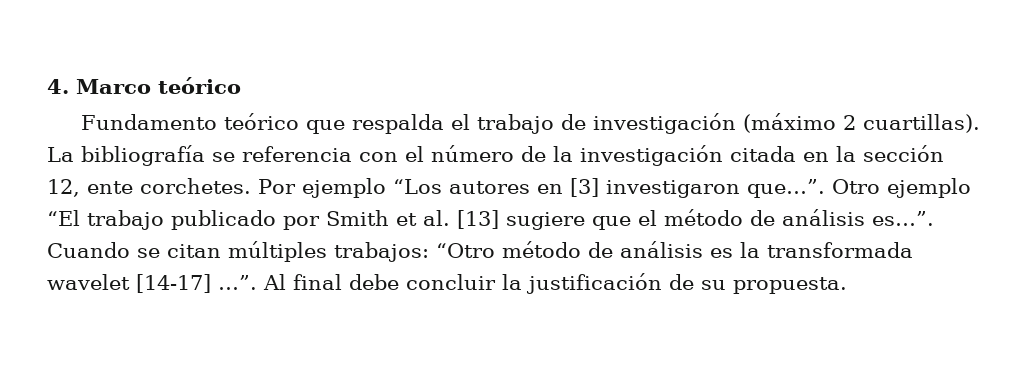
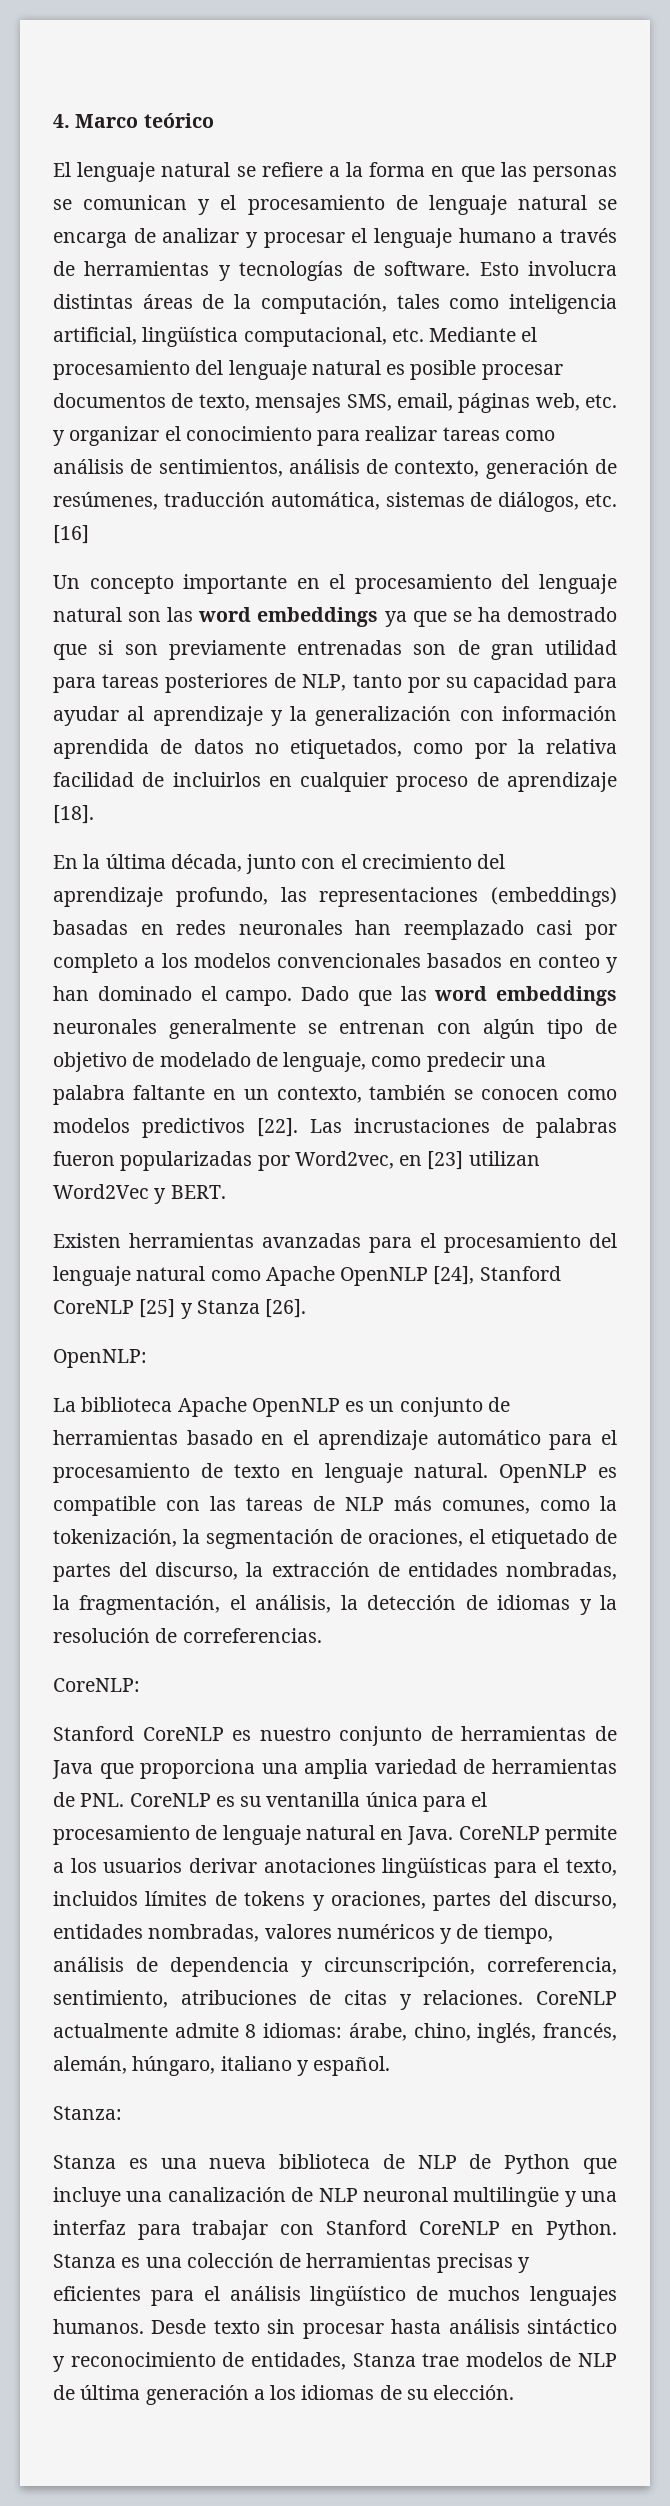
- Fundamento teórico que respalda el trabajo de investigación (máximo 2 cuartillas). La bibliografía se referencia con el número de la investigación citada en la sección 12, ente corchetes. Por ejemplo “Los autores en [3] investigaron que…”. Otro ejemplo “El trabajo publicado por Smith et al. [13] sugiere que el método de análisis es…”. Cuando se citan múltiples trabajos: “Otro método de análisis es la transformada wavelet [14-17] …”. Al final debe concluir la justificación de su propuesta.
+ El lenguaje natural se refiere a la forma en que las personas se comunican y el procesamiento de lenguaje natural se encarga de analizar y procesar el lenguaje humano a través de herramientas y tecnologías de software. Esto involucra distintas áreas de la computación, tales como inteligencia artificial, lingüística computacional, etc. Mediante el procesamiento del lenguaje natural es posible procesar documentos de texto, mensajes SMS, email, páginas web, etc. y organizar el conocimiento para realizar tareas como análisis de sentimientos, análisis de contexto, generación de resúmenes, traducción automática, sistemas de diálogos, etc. [16]
+ Un concepto importante en el procesamiento del lenguaje natural son las word embeddings ya que se ha demostrado que si son previamente entrenadas son de gran utilidad para tareas posteriores de NLP, tanto por su capacidad para ayudar al aprendizaje y la generalización con información aprendida de datos no etiquetados, como por la relativa facilidad de incluirlos en cualquier proceso de aprendizaje [18].
+ En la última década, junto con el crecimiento del aprendizaje profundo, las representaciones (embeddings) basadas en redes neuronales han reemplazado casi por completo a los modelos convencionales basados en conteo y han dominado el campo. Dado que las word embeddings neuronales generalmente se entrenan con algún tipo de objetivo de modelado de lenguaje, como predecir una palabra faltante en un contexto, también se conocen como modelos predictivos [22]. Las incrustaciones de palabras fueron popularizadas por Word2vec, en [23] utilizan Word2Vec y BERT.
+ Existen herramientas avanzadas para el procesamiento del lenguaje natural como Apache OpenNLP [24], Stanford CoreNLP [25] y Stanza [26].
+ OpenNLP:
+ La biblioteca Apache OpenNLP es un conjunto de herramientas basado en el aprendizaje automático para el procesamiento de texto en lenguaje natural. OpenNLP es compatible con las tareas de NLP más comunes, como la tokenización, la segmentación de oraciones, el etiquetado de partes del discurso, la extracción de entidades nombradas, la fragmentación, el análisis, la detección de idiomas y la resolución de correferencias.
+ CoreNLP:
+ Stanford CoreNLP es nuestro conjunto de herramientas de Java que proporciona una amplia variedad de herramientas de PNL. CoreNLP es su ventanilla única para el procesamiento de lenguaje natural en Java. CoreNLP permite a los usuarios derivar anotaciones lingüísticas para el texto, incluidos límites de tokens y oraciones, partes del discurso, entidades nombradas, valores numéricos y de tiempo, análisis de dependencia y circunscripción, correferencia, sentimiento, atribuciones de citas y relaciones. CoreNLP actualmente admite 8 idiomas: árabe, chino, inglés, francés, alemán, húngaro, italiano y español.
+ Stanza:
+ Stanza es una nueva biblioteca de NLP de Python que incluye una canalización de NLP neuronal multilingüe y una interfaz para trabajar con Stanford CoreNLP en Python. Stanza es una colección de herramientas precisas y eficientes para el análisis lingüístico de muchos lenguajes humanos. Desde texto sin procesar hasta análisis sintáctico y reconocimiento de entidades, Stanza trae modelos de NLP de última generación a los idiomas de su elección.

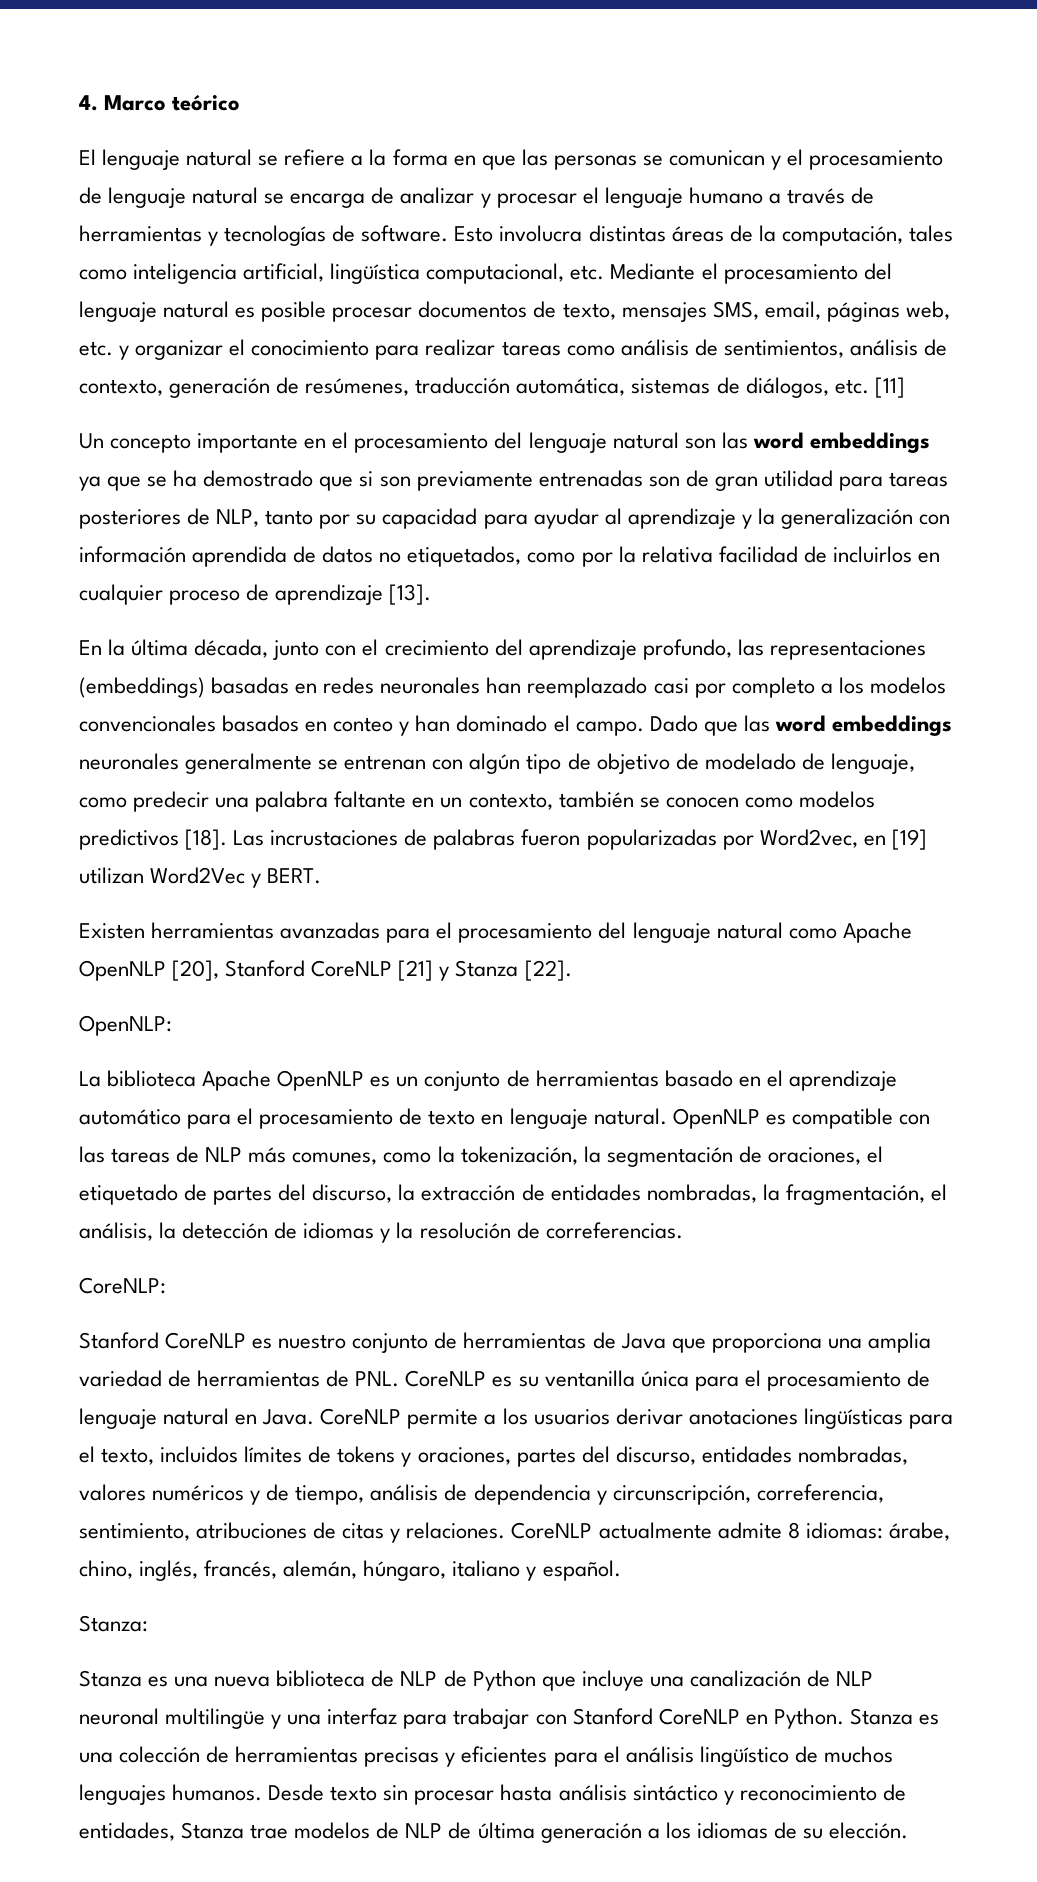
- Esto involucra distintas áreas de la computación, tales como inteligencia artificial, lingüística computacional, etc. Mediante el procesamiento del lenguaje natural es posible procesar documentos de texto, mensajes SMS, email, páginas web, etc. y organizar el conocimiento para realizar tareas como análisis de sentimientos, análisis de contexto, generación de resúmenes, traducción automática, sistemas de diálogos, etc. [16]
+ Esto involucra distintas áreas de la computación, tales como inteligencia artificial, lingüística computacional, etc. Mediante el procesamiento del lenguaje natural es posible procesar documentos de texto, mensajes SMS, email, páginas web, etc. y organizar el conocimiento para realizar tareas como análisis de sentimientos, análisis de contexto, generación de resúmenes, traducción automática, sistemas de diálogos, etc. [11]
- Un concepto importante en el procesamiento del lenguaje natural son las word embeddings ya que se ha demostrado que si son previamente entrenadas son de gran utilidad para tareas posteriores de NLP, tanto por su capacidad para ayudar al aprendizaje y la generalización con información aprendida de datos no etiquetados, como por la relativa facilidad de incluirlos en cualquier proceso de aprendizaje [18].
+ Un concepto importante en el procesamiento del lenguaje natural son las word embeddings ya que se ha demostrado que si son previamente entrenadas son de gran utilidad para tareas posteriores de NLP, tanto por su capacidad para ayudar al aprendizaje y la generalización con información aprendida de datos no etiquetados, como por la relativa facilidad de incluirlos en cualquier proceso de aprendizaje [13].
- Dado que las word embeddings neuronales generalmente se entrenan con algún tipo de objetivo de modelado de lenguaje, como predecir una palabra faltante en un contexto, también se conocen como modelos predictivos [22].
+ Dado que las word embeddings neuronales generalmente se entrenan con algún tipo de objetivo de modelado de lenguaje, como predecir una palabra faltante en un contexto, también se conocen como modelos predictivos [18].
- Las incrustaciones de palabras fueron popularizadas por Word2vec, en [23] utilizan Word2Vec y BERT.
+ Las incrustaciones de palabras fueron popularizadas por Word2vec, en [19] utilizan Word2Vec y BERT.
- Existen herramientas avanzadas para el procesamiento del lenguaje natural como Apache OpenNLP [24], Stanford CoreNLP [25] y Stanza [26].
+ Existen herramientas avanzadas para el procesamiento del lenguaje natural como Apache OpenNLP [20], Stanford CoreNLP [21] y Stanza [22].

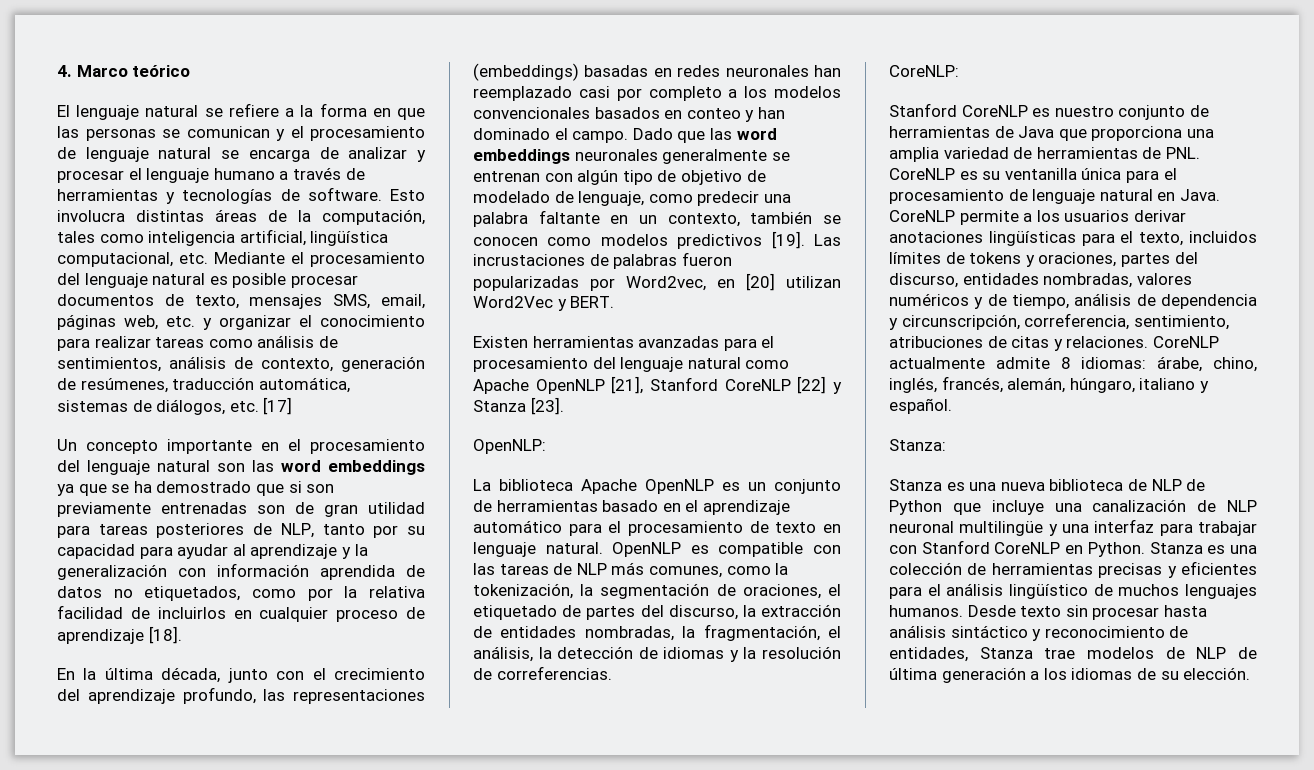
- Esto involucra distintas áreas de la computación, tales como inteligencia artificial, lingüística computacional, etc. Mediante el procesamiento del lenguaje natural es posible procesar documentos de texto, mensajes SMS, email, páginas web, etc. y organizar el conocimiento para realizar tareas como análisis de sentimientos, análisis de contexto, generación de resúmenes, traducción automática, sistemas de diálogos, etc. [11]
+ Esto involucra distintas áreas de la computación, tales como inteligencia artificial, lingüística computacional, etc. Mediante el procesamiento del lenguaje natural es posible procesar documentos de texto, mensajes SMS, email, páginas web, etc. y organizar el conocimiento para realizar tareas como análisis de sentimientos, análisis de contexto, generación de resúmenes, traducción automática, sistemas de diálogos, etc. [17]
- Un concepto importante en el procesamiento del lenguaje natural son las word embeddings ya que se ha demostrado que si son previamente entrenadas son de gran utilidad para tareas posteriores de NLP, tanto por su capacidad para ayudar al aprendizaje y la generalización con información aprendida de datos no etiquetados, como por la relativa facilidad de incluirlos en cualquier proceso de aprendizaje [13].
+ Un concepto importante en el procesamiento del lenguaje natural son las word embeddings ya que se ha demostrado que si son previamente entrenadas son de gran utilidad para tareas posteriores de NLP, tanto por su capacidad para ayudar al aprendizaje y la generalización con información aprendida de datos no etiquetados, como por la relativa facilidad de incluirlos en cualquier proceso de aprendizaje [18].
- Dado que las word embeddings neuronales generalmente se entrenan con algún tipo de objetivo de modelado de lenguaje, como predecir una palabra faltante en un contexto, también se conocen como modelos predictivos [18].
+ Dado que las word embeddings neuronales generalmente se entrenan con algún tipo de objetivo de modelado de lenguaje, como predecir una palabra faltante en un contexto, también se conocen como modelos predictivos [19].
- Las incrustaciones de palabras fueron popularizadas por Word2vec, en [19] utilizan Word2Vec y BERT.
+ Las incrustaciones de palabras fueron popularizadas por Word2vec, en [20] utilizan Word2Vec y BERT.
- Existen herramientas avanzadas para el procesamiento del lenguaje natural como Apache OpenNLP [20], Stanford CoreNLP [21] y Stanza [22].
+ Existen herramientas avanzadas para el procesamiento del lenguaje natural como Apache OpenNLP [21], Stanford CoreNLP [22] y Stanza [23].

